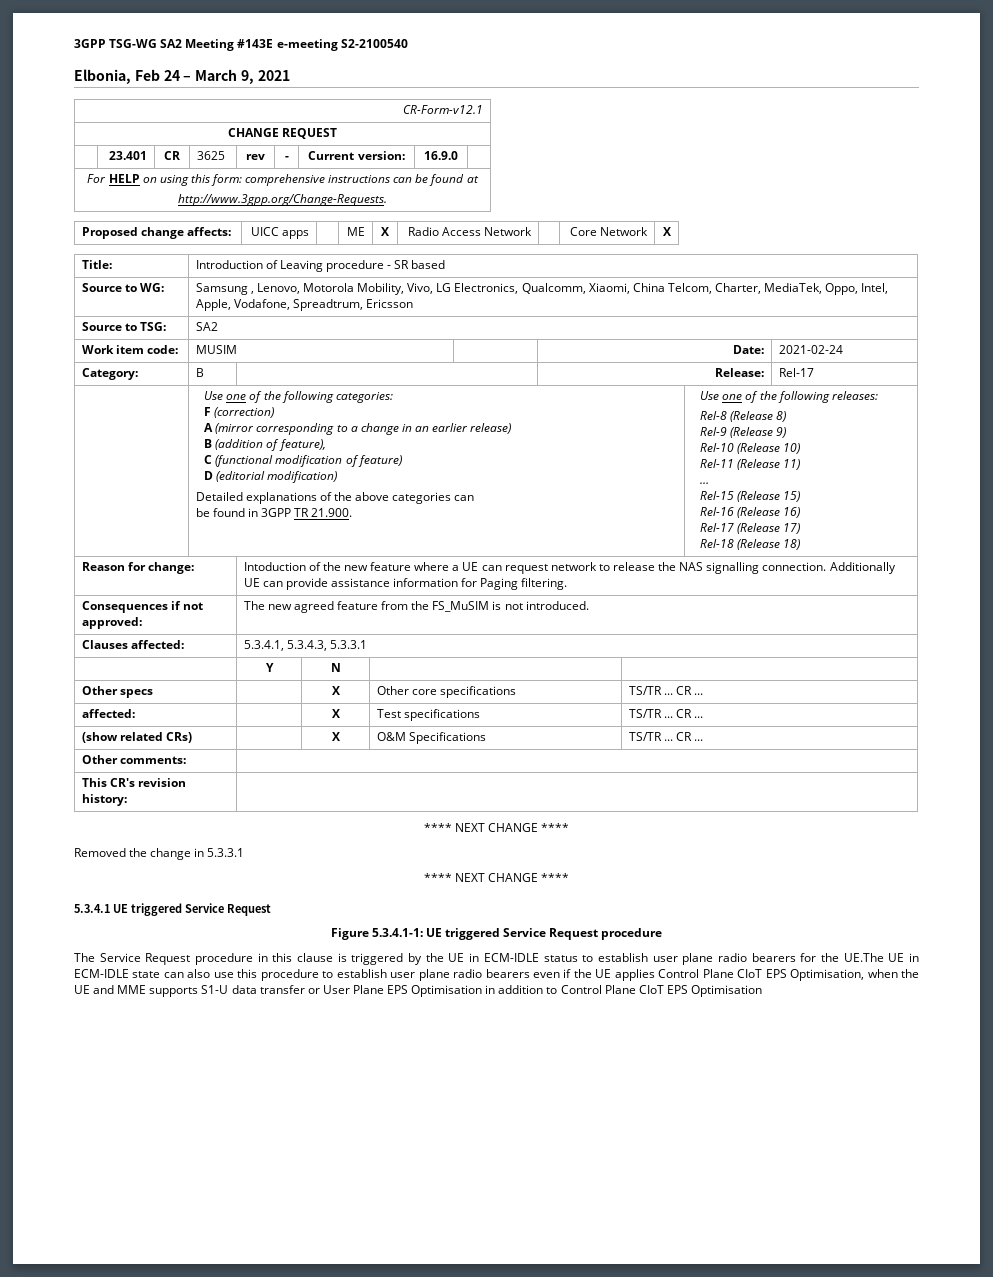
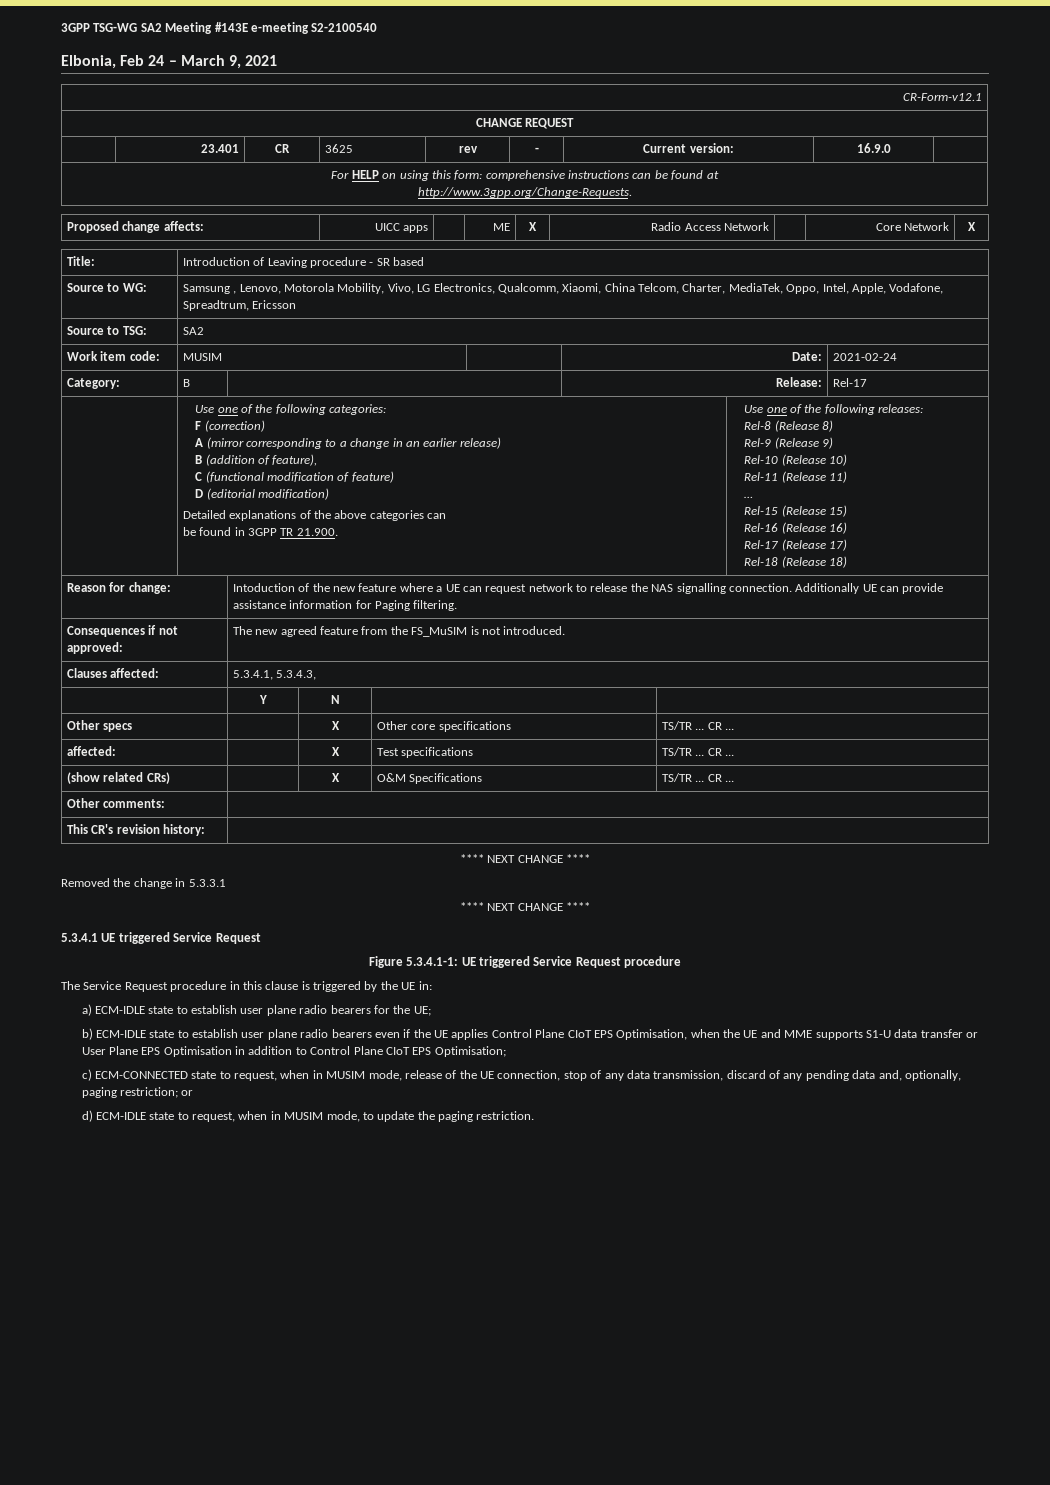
- Clauses affected: | 5.3.4.1, 5.3.4.3, 5.3.3.1
+ Clauses affected: | 5.3.4.1, 5.3.4.3,
- The Service Request procedure in this clause is triggered by the UE in ECM-IDLE status to establish user plane radio bearers for the UE.The UE in ECM-IDLE state can also use this procedure to establish user plane radio bearers even if the UE applies Control Plane CIoT EPS Optimisation, when the UE and MME supports S1-U data transfer or User Plane EPS Optimisation in addition to Control Plane CIoT EPS Optimisation
+ The Service Request procedure in this clause is triggered by the UE in:
+ a) ECM-IDLE state to establish user plane radio bearers for the UE;
+ b) ECM-IDLE state to establish user plane radio bearers even if the UE applies Control Plane CIoT EPS Optimisation, when the UE and MME supports S1-U data transfer or User Plane EPS Optimisation in addition to Control Plane CIoT EPS Optimisation;
+ c) ECM-CONNECTED state to request, when in MUSIM mode, release of the UE connection, stop of any data transmission, discard of any pending data and, optionally, paging restriction; or
+ d) ECM-IDLE state to request, when in MUSIM mode, to update the paging restriction.

